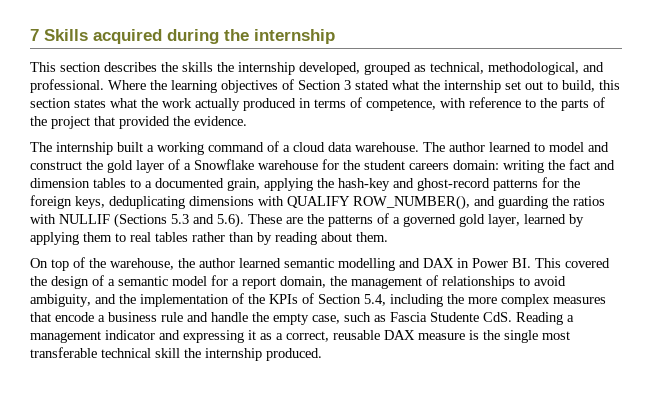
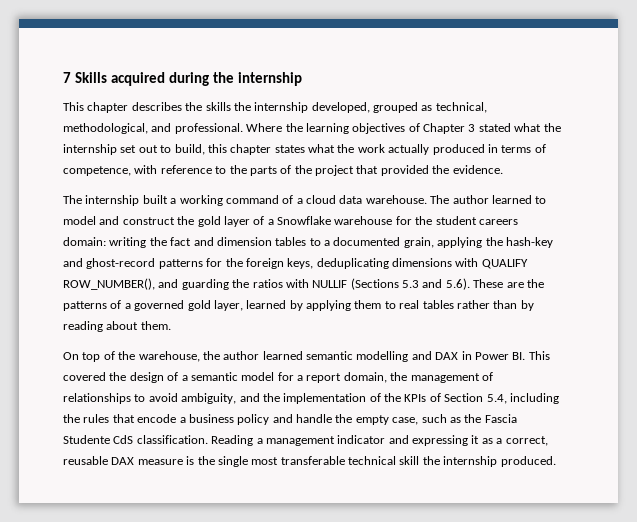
- This section describes the skills the internship developed, grouped as technical, methodological, and professional.
+ This chapter describes the skills the internship developed, grouped as technical, methodological, and professional.
- Where the learning objectives of Section 3 stated what the internship set out to build, this section states what the work actually produced in terms of competence, with reference to the parts of the project that provided the evidence.
+ Where the learning objectives of Chapter 3 stated what the internship set out to build, this chapter states what the work actually produced in terms of competence, with reference to the parts of the project that provided the evidence.
- On top of the warehouse, the author learned semantic modelling and DAX in Power BI. This covered the design of a semantic model for a report domain, the management of relationships to avoid ambiguity, and the implementation of the KPIs of Section 5.4, including the more complex measures that encode a business rule and handle the empty case, such as Fascia Studente CdS. Reading a management indicator and expressing it as a correct, reusable DAX measure is the single most transferable technical skill the internship produced.
+ On top of the warehouse, the author learned semantic modelling and DAX in Power BI. This covered the design of a semantic model for a report domain, the management of relationships to avoid ambiguity, and the implementation of the KPIs of Section 5.4, including the rules that encode a business policy and handle the empty case, such as the Fascia Studente CdS classification. Reading a management indicator and expressing it as a correct, reusable DAX measure is the single most transferable technical skill the internship produced.

